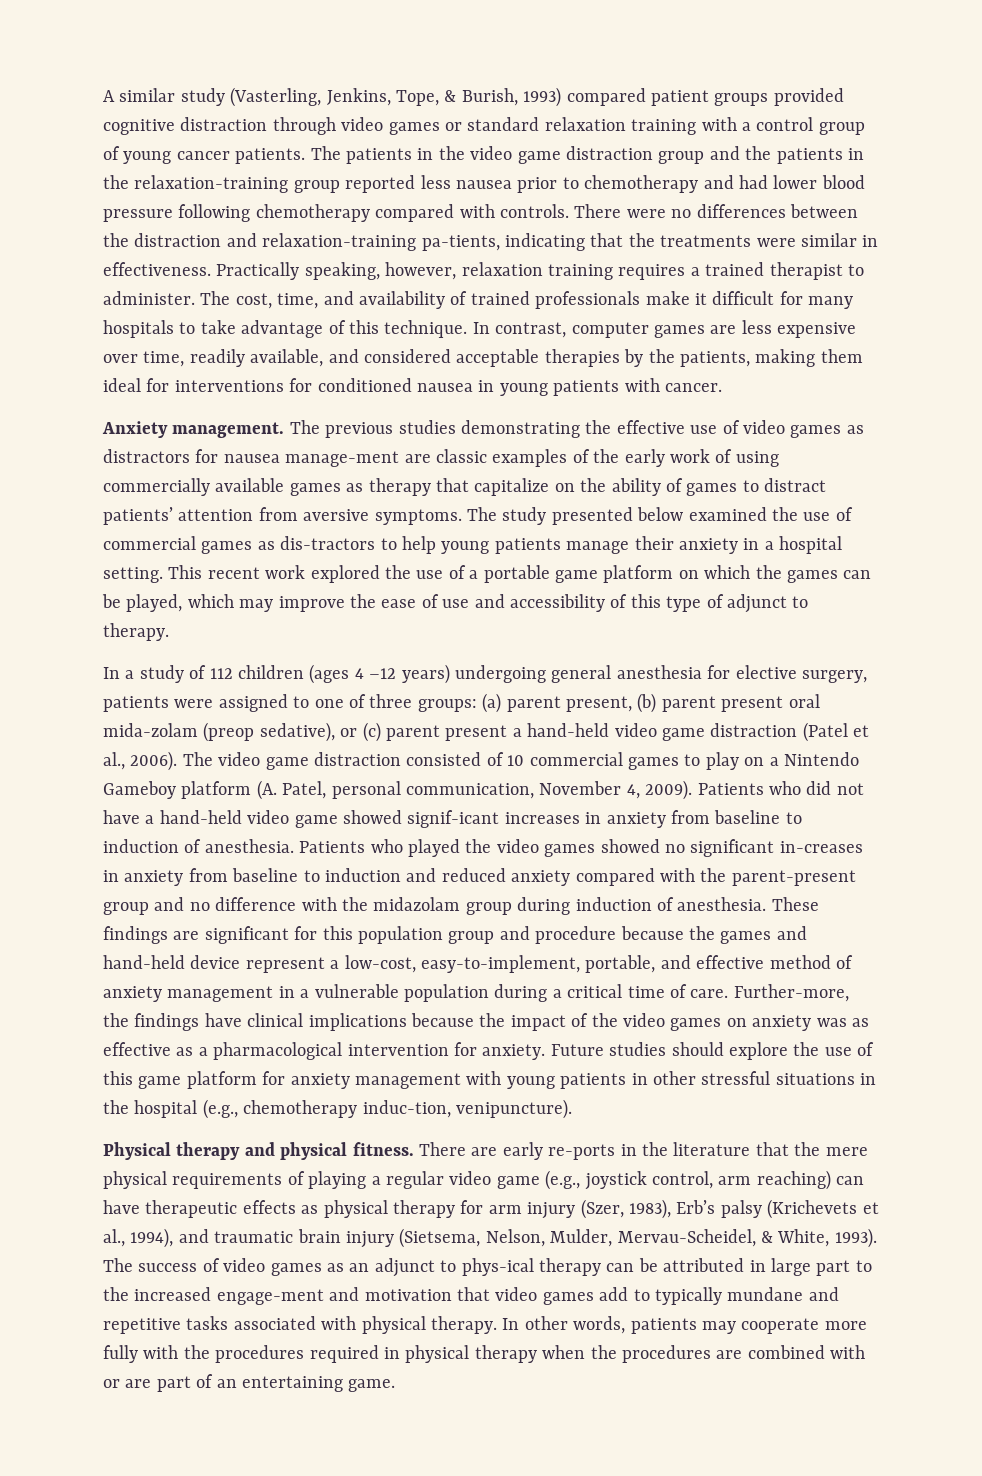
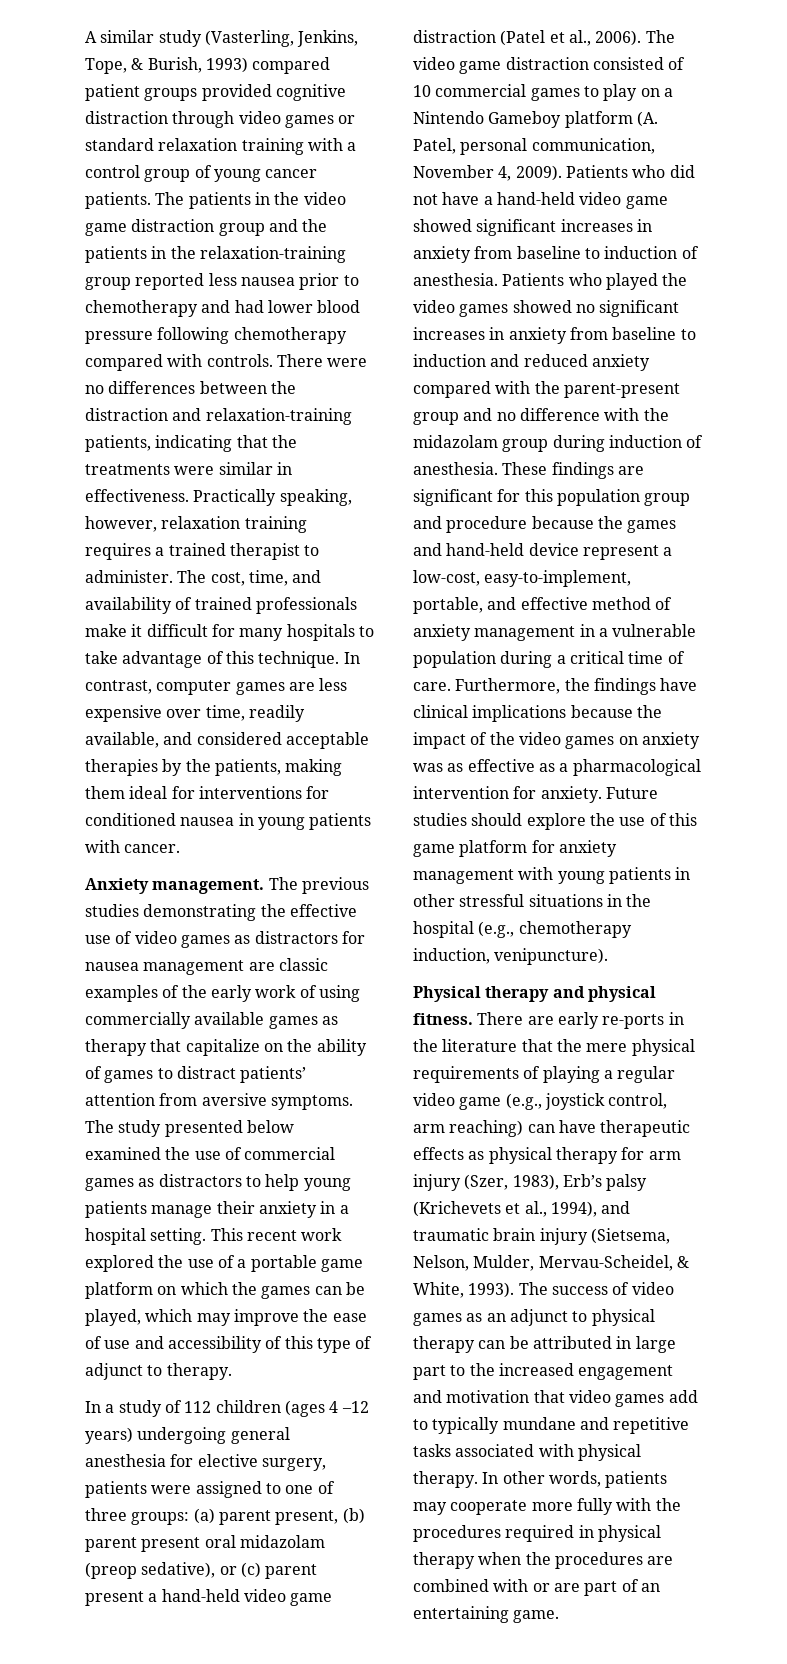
- There were no differences between the distraction and relaxation-training pa-tients, indicating that the treatments were similar in effectiveness.
+ There were no differences between the distraction and relaxation-training patients, indicating that the treatments were similar in effectiveness.
- The previous studies demonstrating the effective use of video games as distractors for nausea manage-ment are classic examples of the early work of using commercially available games as therapy that capitalize on the ability of games to distract patients’ attention from aversive symptoms.
+ The previous studies demonstrating the effective use of video games as distractors for nausea management are classic examples of the early work of using commercially available games as therapy that capitalize on the ability of games to distract patients’ attention from aversive symptoms.
- The study presented below examined the use of commercial games as dis-tractors to help young patients manage their anxiety in a hospital setting.
+ The study presented below examined the use of commercial games as distractors to help young patients manage their anxiety in a hospital setting.
- In a study of 112 children (ages 4 –12 years) undergoing general anesthesia for elective surgery, patients were assigned to one of three groups: (a) parent present, (b) parent present oral mida-zolam (preop sedative), or (c) parent present a hand-held video game distraction (Patel et al., 2006).
+ In a study of 112 children (ages 4 –12 years) undergoing general anesthesia for elective surgery, patients were assigned to one of three groups: (a) parent present, (b) parent present oral midazolam (preop sedative), or (c) parent present a hand-held video game distraction (Patel et al., 2006).
- Patients who did not have a hand-held video game showed signif-icant increases in anxiety from baseline to induction of anesthesia.
+ Patients who did not have a hand-held video game showed significant increases in anxiety from baseline to induction of anesthesia.
- Patients who played the video games showed no significant in-creases in anxiety from baseline to induction and reduced anxiety compared with the parent-present group and no difference with the midazolam group during induction of anesthesia.
+ Patients who played the video games showed no significant increases in anxiety from baseline to induction and reduced anxiety compared with the parent-present group and no difference with the midazolam group during induction of anesthesia.
- Further-more, the findings have clinical implications because the impact of the video games on anxiety was as effective as a pharmacological intervention for anxiety.
+ Furthermore, the findings have clinical implications because the impact of the video games on anxiety was as effective as a pharmacological intervention for anxiety.
- Future studies should explore the use of this game platform for anxiety management with young patients in other stressful situations in the hospital (e.g., chemotherapy induc-tion, venipuncture).
+ Future studies should explore the use of this game platform for anxiety management with young patients in other stressful situations in the hospital (e.g., chemotherapy induction, venipuncture).
- The success of video games as an adjunct to phys-ical therapy can be attributed in large part to the increased engage-ment and motivation that video games add to typically mundane and repetitive tasks associated with physical therapy.
+ The success of video games as an adjunct to physical therapy can be attributed in large part to the increased engagement and motivation that video games add to typically mundane and repetitive tasks associated with physical therapy.

